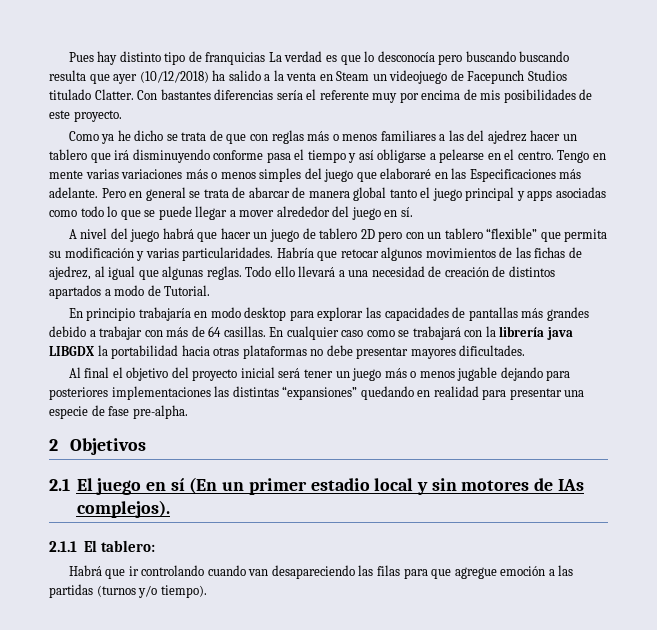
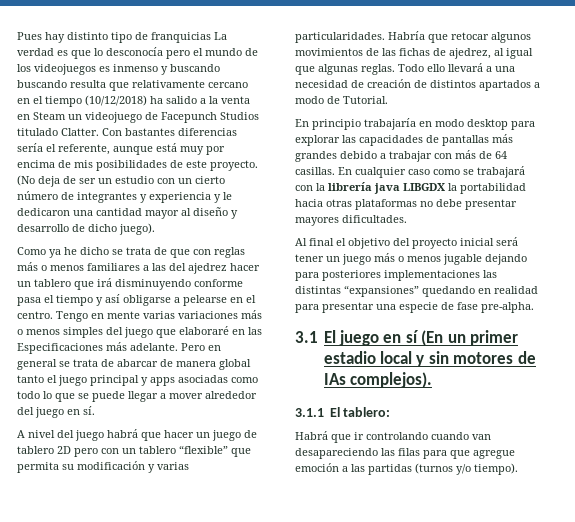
- Pues hay distinto tipo de franquicias La verdad es que lo desconocía pero buscando buscando resulta que ayer (10/12/2018) ha salido a la venta en Steam un videojuego de Facepunch Studios titulado Clatter.
+ Pues hay distinto tipo de franquicias La verdad es que lo desconocía pero el mundo de los videojuegos es inmenso y buscando buscando resulta que relativamente cercano en el tiempo (10/12/2018) ha salido a la venta en Steam un videojuego de Facepunch Studios titulado Clatter.
- Con bastantes diferencias sería el referente muy por encima de mis posibilidades de este proyecto.
+ Con bastantes diferencias sería el referente, aunque está muy por encima de mis posibilidades de este proyecto. (No deja de ser un estudio con un cierto número de integrantes y experiencia y le dedicaron una cantidad mayor al diseño y desarrollo de dicho juego).
- 2 Objetivos
- 2.1 El juego en sí (En un primer estadio local y sin motores de IAs complejos).
+ 3.1 El juego en sí (En un primer estadio local y sin motores de IAs complejos).
- 2.1.1 El tablero:
+ 3.1.1 El tablero:

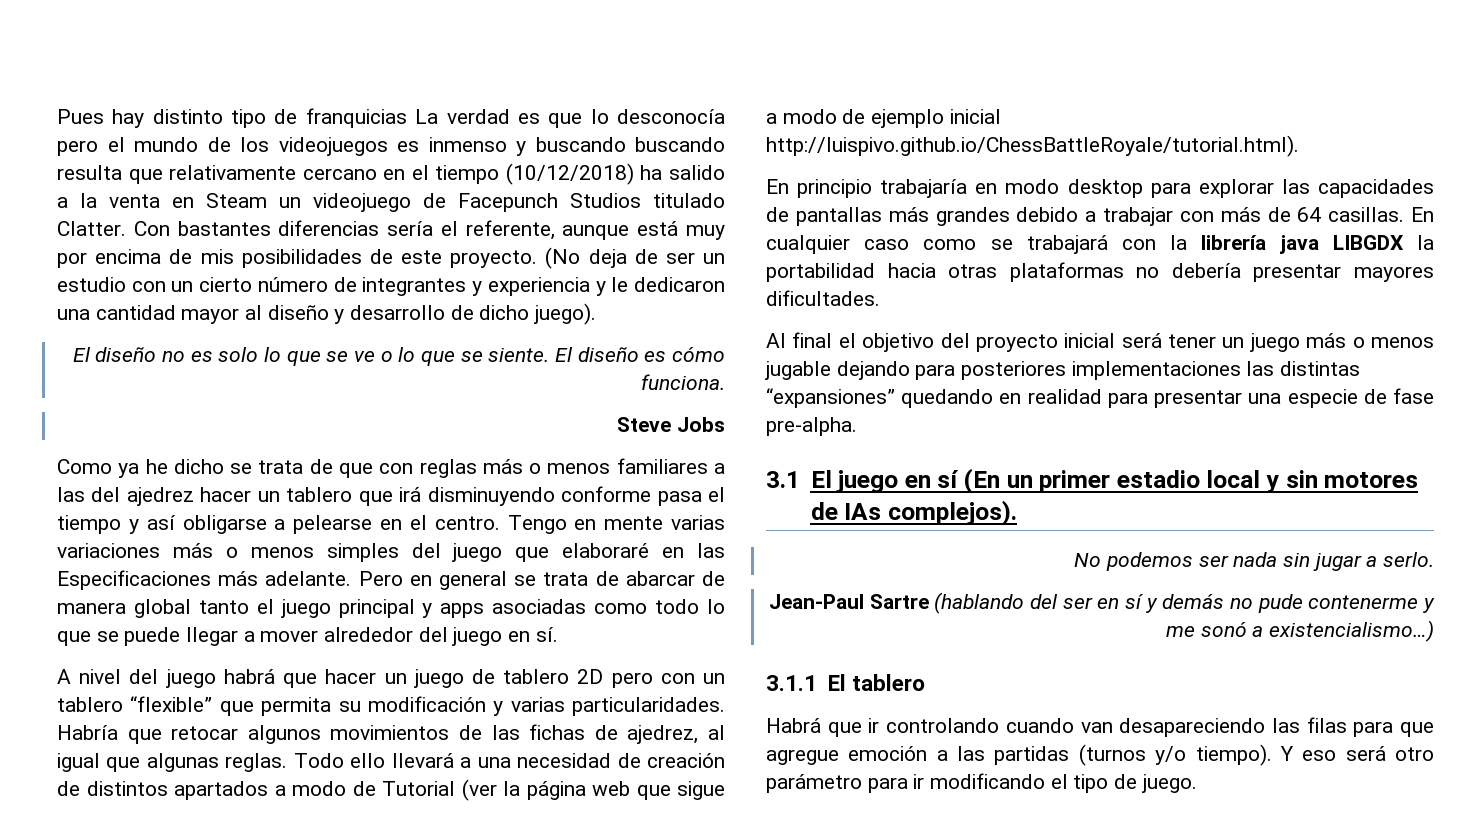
+ El diseño no es solo lo que se ve o lo que se siente. El diseño es cómo funciona.
+ Steve Jobs
- Todo ello llevará a una necesidad de creación de distintos apartados a modo de Tutorial.
+ Todo ello llevará a una necesidad de creación de distintos apartados a modo de Tutorial (ver la página web que sigue a modo de ejemplo inicial http://luispivo.github.io/ChessBattleRoyale/tutorial.html).
- En cualquier caso como se trabajará con la librería java LIBGDX la portabilidad hacia otras plataformas no debe presentar mayores dificultades.
+ En cualquier caso como se trabajará con la librería java LIBGDX la portabilidad hacia otras plataformas no debería presentar mayores dificultades.
+ No podemos ser nada sin jugar a serlo.
+ Jean-Paul Sartre (hablando del ser en sí y demás no pude contenerme y me sonó a existencialismo…)
- 3.1.1 El tablero:
+ 3.1.1 El tablero
+ Y eso será otro parámetro para ir modificando el tipo de juego.

